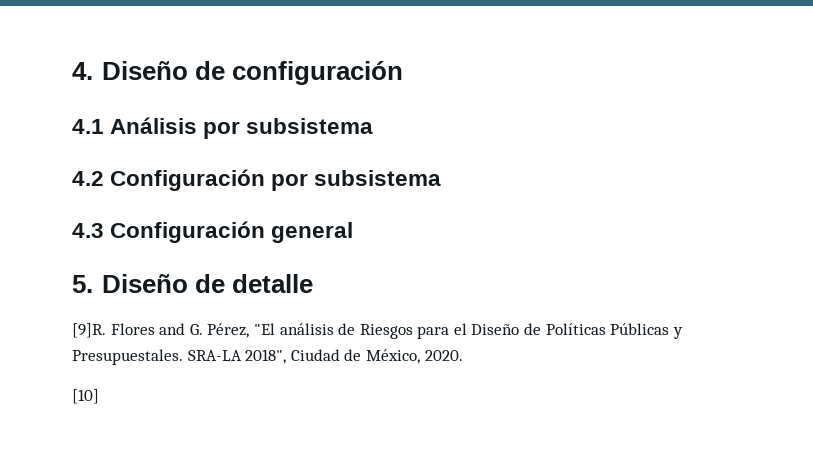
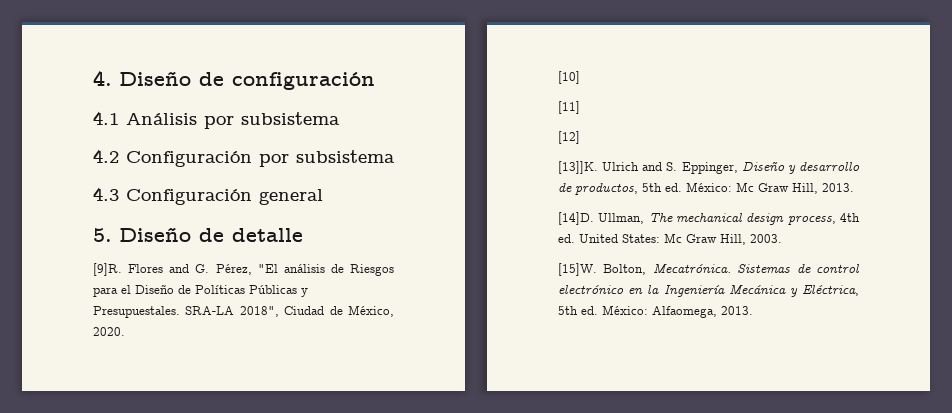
+ [11]
+ [12]
+ [13]]K. Ulrich and S. Eppinger, Diseño y desarrollo de productos, 5th ed. México: Mc Graw Hill, 2013.
+ [14]D. Ullman, The mechanical design process, 4th ed. United States: Mc Graw Hill, 2003.
+ [15]W. Bolton, Mecatrónica. Sistemas de control electrónico en la Ingeniería Mecánica y Eléctrica, 5th ed. México: Alfaomega, 2013.

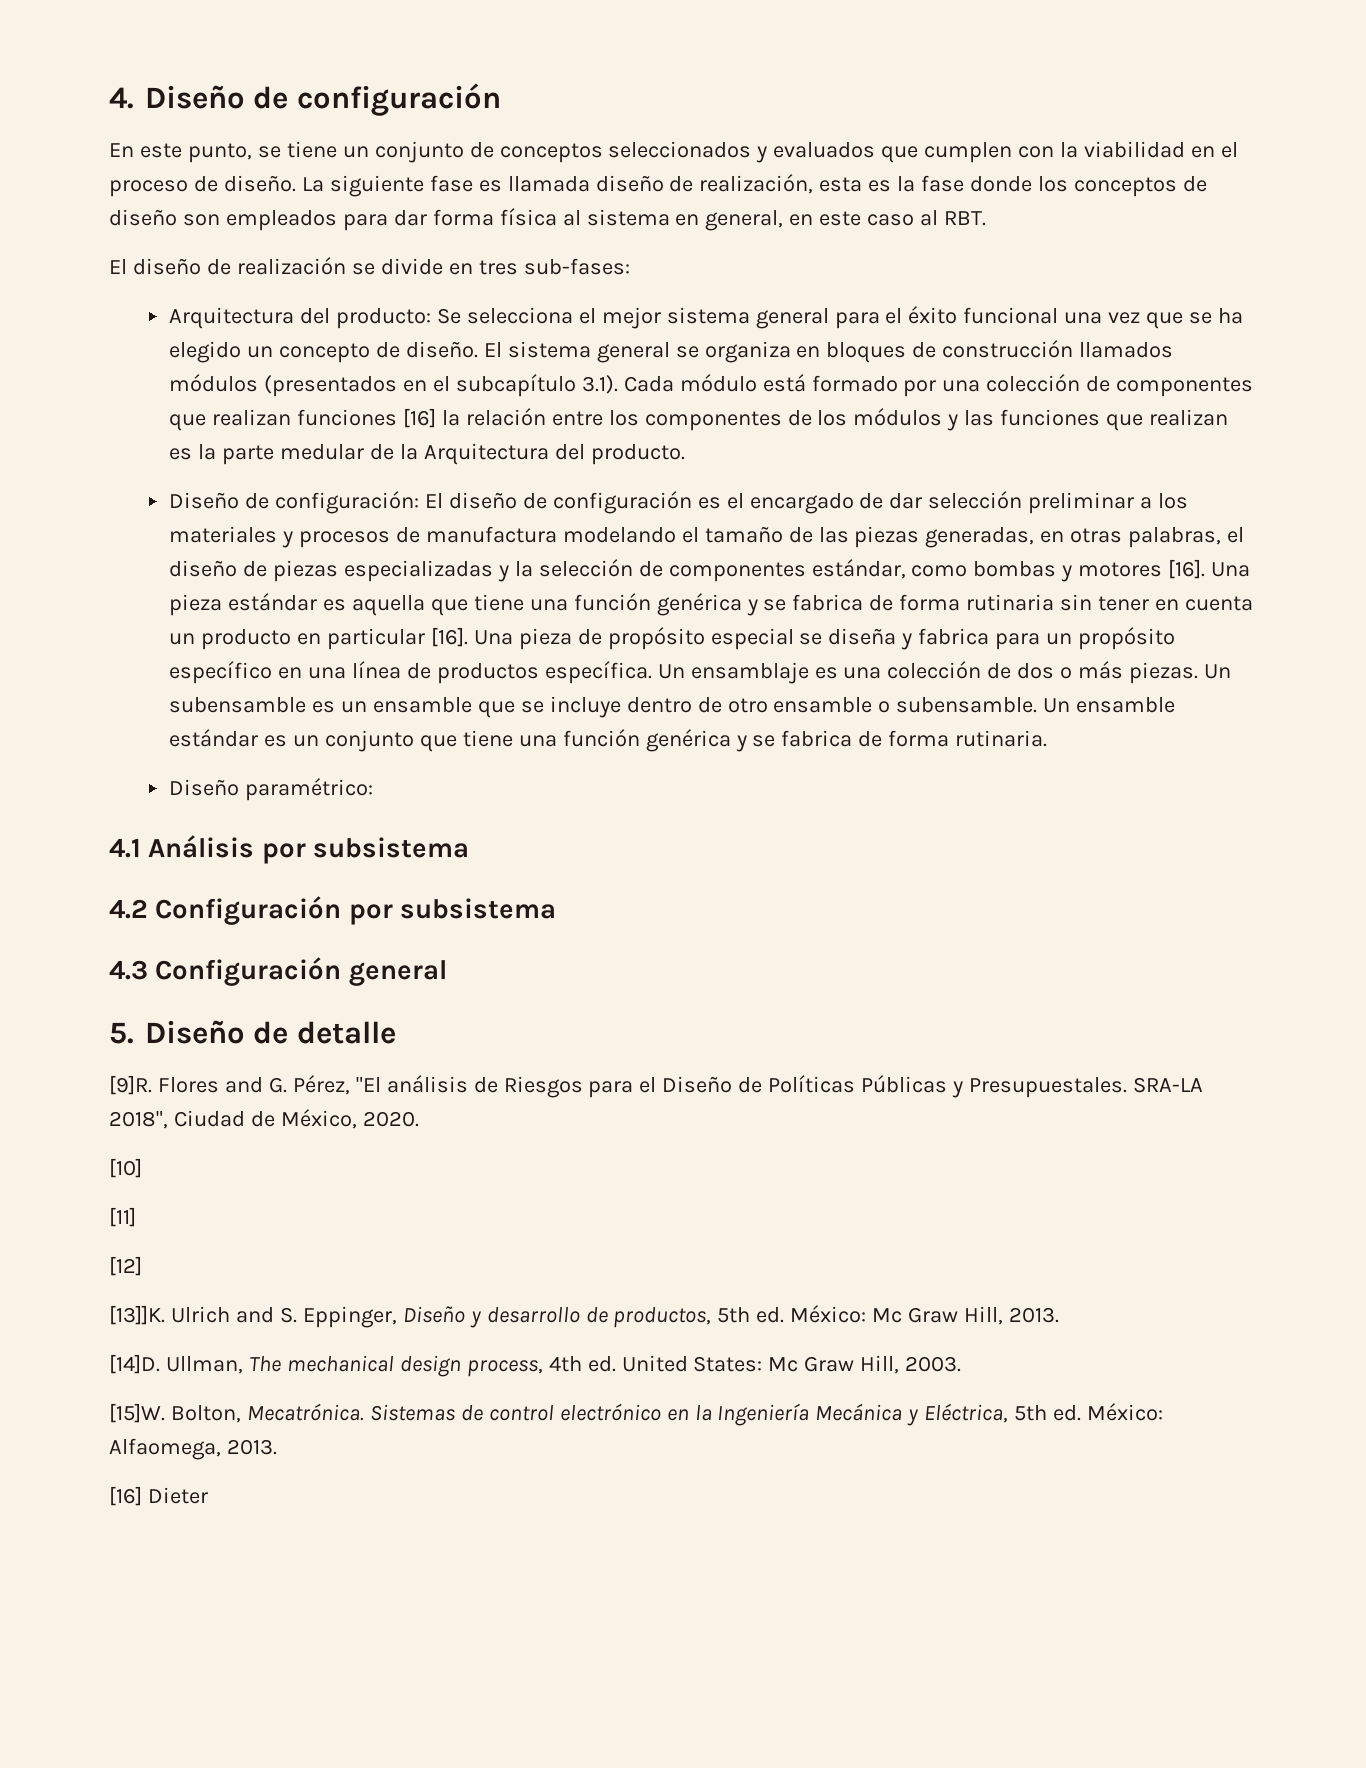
+ En este punto, se tiene un conjunto de conceptos seleccionados y evaluados que cumplen con la viabilidad en el proceso de diseño. La siguiente fase es llamada diseño de realización, esta es la fase donde los conceptos de diseño son empleados para dar forma física al sistema en general, en este caso al RBT.
+ El diseño de realización se divide en tres sub-fases:
+ Arquitectura del producto: Se selecciona el mejor sistema general para el éxito funcional una vez que se ha elegido un concepto de diseño. El sistema general se organiza en bloques de construcción llamados módulos (presentados en el subcapítulo 3.1). Cada módulo está formado por una colección de componentes que realizan funciones [16] la relación entre los componentes de los módulos y las funciones que realizan es la parte medular de la Arquitectura del producto.
+ Diseño de configuración: El diseño de configuración es el encargado de dar selección preliminar a los materiales y procesos de manufactura modelando el tamaño de las piezas generadas, en otras palabras, el diseño de piezas especializadas y la selección de componentes estándar, como bombas y motores [16]. Una pieza estándar es aquella que tiene una función genérica y se fabrica de forma rutinaria sin tener en cuenta un producto en particular [16]. Una pieza de propósito especial se diseña y fabrica para un propósito específico en una línea de productos específica. Un ensamblaje es una colección de dos o más piezas. Un subensamble es un ensamble que se incluye dentro de otro ensamble o subensamble. Un ensamble estándar es un conjunto que tiene una función genérica y se fabrica de forma rutinaria.
+ Diseño paramétrico:
+ [16] Dieter

